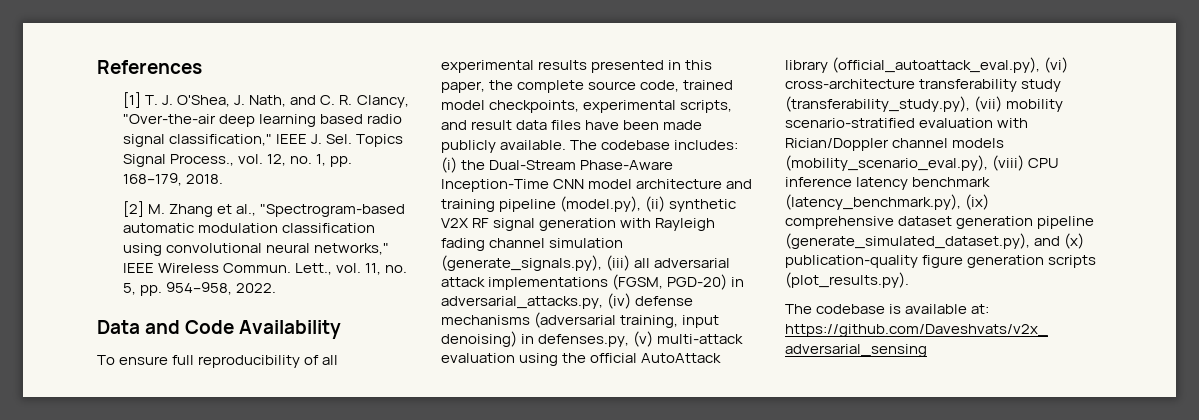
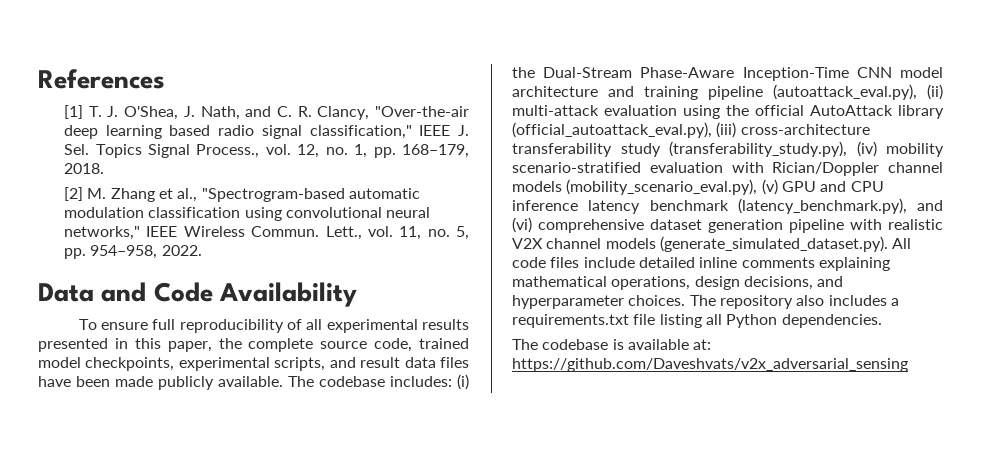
- The codebase includes: (i) the Dual-Stream Phase-Aware Inception-Time CNN model architecture and training pipeline (model.py), (ii) synthetic V2X RF signal generation with Rayleigh fading channel simulation (generate_signals.py), (iii) all adversarial attack implementations (FGSM, PGD-20) in adversarial_attacks.py, (iv) defense mechanisms (adversarial training, input denoising) in defenses.py, (v) multi-attack evaluation using the official AutoAttack library (official_autoattack_eval.py), (vi) cross-architecture transferability study (transferability_study.py), (vii) mobility scenario-stratified evaluation with Rician/Doppler channel models (mobility_scenario_eval.py), (viii) CPU inference latency benchmark (latency_benchmark.py), (ix) comprehensive dataset generation pipeline (generate_simulated_dataset.py), and (x) publication-quality figure generation scripts (plot_results.py).
+ The codebase includes: (i) the Dual-Stream Phase-Aware Inception-Time CNN model architecture and training pipeline (autoattack_eval.py), (ii) multi-attack evaluation using the official AutoAttack library (official_autoattack_eval.py), (iii) cross-architecture transferability study (transferability_study.py), (iv) mobility scenario-stratified evaluation with Rician/Doppler channel models (mobility_scenario_eval.py), (v) GPU and CPU inference latency benchmark (latency_benchmark.py), and (vi) comprehensive dataset generation pipeline with realistic V2X channel models (generate_simulated_dataset.py). All code files include detailed inline comments explaining mathematical operations, design decisions, and hyperparameter choices. The repository also includes a requirements.txt file listing all Python dependencies.

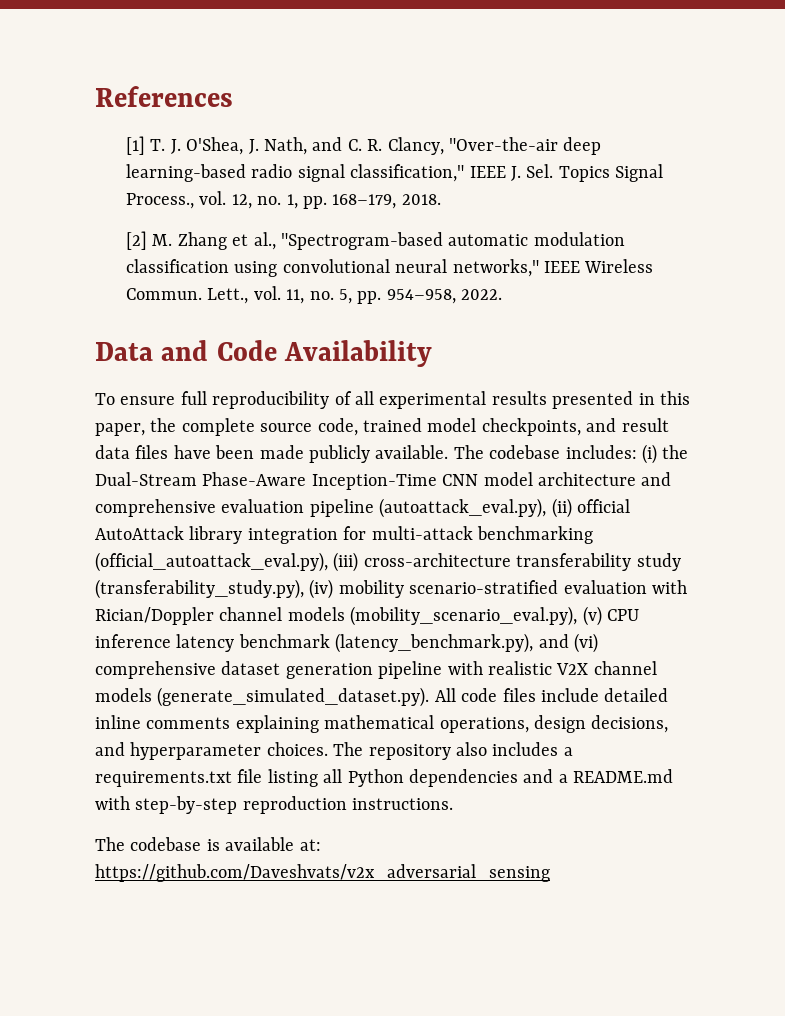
- [1] T. J. O'Shea, J. Nath, and C. R. Clancy, "Over-the-air deep learning based radio signal classification," IEEE J. Sel. Topics Signal Process., vol. 12, no. 1, pp. 168–179, 2018.
+ [1] T. J. O'Shea, J. Nath, and C. R. Clancy, "Over-the-air deep learning-based radio signal classification," IEEE J. Sel. Topics Signal Process., vol. 12, no. 1, pp. 168–179, 2018.
- To ensure full reproducibility of all experimental results presented in this paper, the complete source code, trained model checkpoints, experimental scripts, and result data files have been made publicly available.
+ To ensure full reproducibility of all experimental results presented in this paper, the complete source code, trained model checkpoints, and result data files have been made publicly available.
- (i) the Dual-Stream Phase-Aware Inception-Time CNN model architecture and training pipeline (autoattack_eval.py), (ii) multi-attack evaluation using the official AutoAttack library (official_autoattack_eval.py), (iii) cross-architecture transferability study (transferability_study.py), (iv) mobility scenario-stratified evaluation with Rician/Doppler channel models (mobility_scenario_eval.py), (v) GPU and CPU inference latency benchmark (latency_benchmark.py), and (vi) comprehensive dataset generation pipeline with realistic V2X channel models (generate_simulated_dataset.py). All code files include detailed inline comments explaining mathematical operations, design decisions, and hyperparameter choices.
+ (i) the Dual-Stream Phase-Aware Inception-Time CNN model architecture and comprehensive evaluation pipeline (autoattack_eval.py), (ii) official AutoAttack library integration for multi-attack benchmarking (official_autoattack_eval.py), (iii) cross-architecture transferability study (transferability_study.py), (iv) mobility scenario-stratified evaluation with Rician/Doppler channel models (mobility_scenario_eval.py), (v) CPU inference latency benchmark (latency_benchmark.py), and (vi) comprehensive dataset generation pipeline with realistic V2X channel models (generate_simulated_dataset.py). All code files include detailed inline comments explaining mathematical operations, design decisions, and hyperparameter choices.
- The repository also includes a requirements.txt file listing all Python dependencies.
+ The repository also includes a requirements.txt file listing all Python dependencies and a README.md with step-by-step reproduction instructions.

